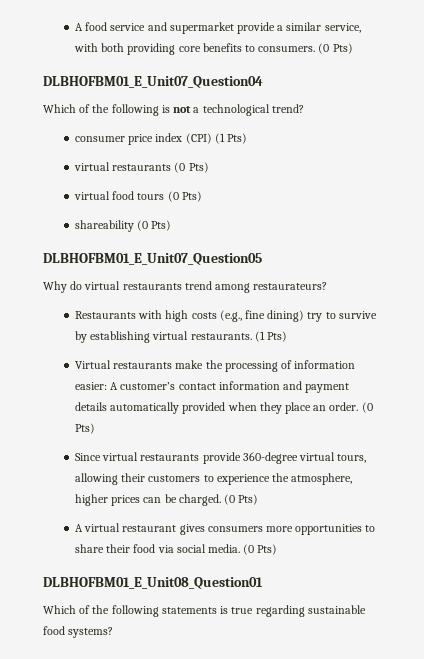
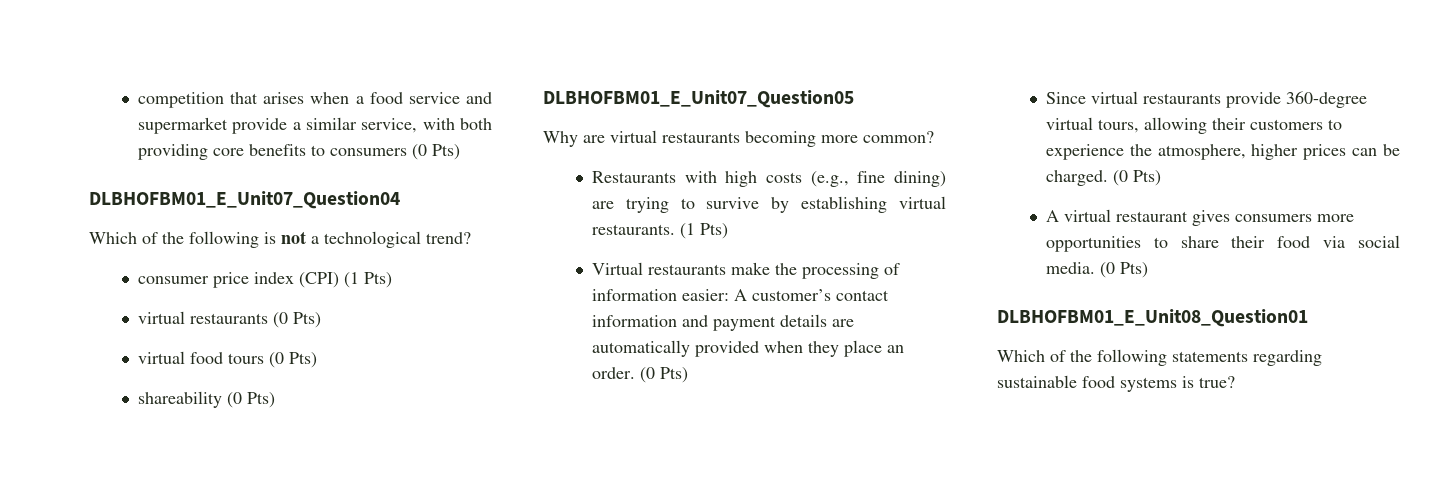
- A food service and supermarket provide a similar service, with both providing core benefits to consumers. (0 Pts)
+ competition that arises when a food service and supermarket provide a similar service, with both providing core benefits to consumers (0 Pts)
- Why do virtual restaurants trend among restaurateurs?
+ Why are virtual restaurants becoming more common?
- Restaurants with high costs (e.g., fine dining) try to survive by establishing virtual restaurants.
+ Restaurants with high costs (e.g., fine dining) are trying to survive by establishing virtual restaurants.
- Virtual restaurants make the processing of information easier: A customer’s contact information and payment details automatically provided when they place an order.
+ Virtual restaurants make the processing of information easier: A customer’s contact information and payment details are automatically provided when they place an order.
- Which of the following statements is true regarding sustainable food systems?
+ Which of the following statements regarding sustainable food systems is true?

